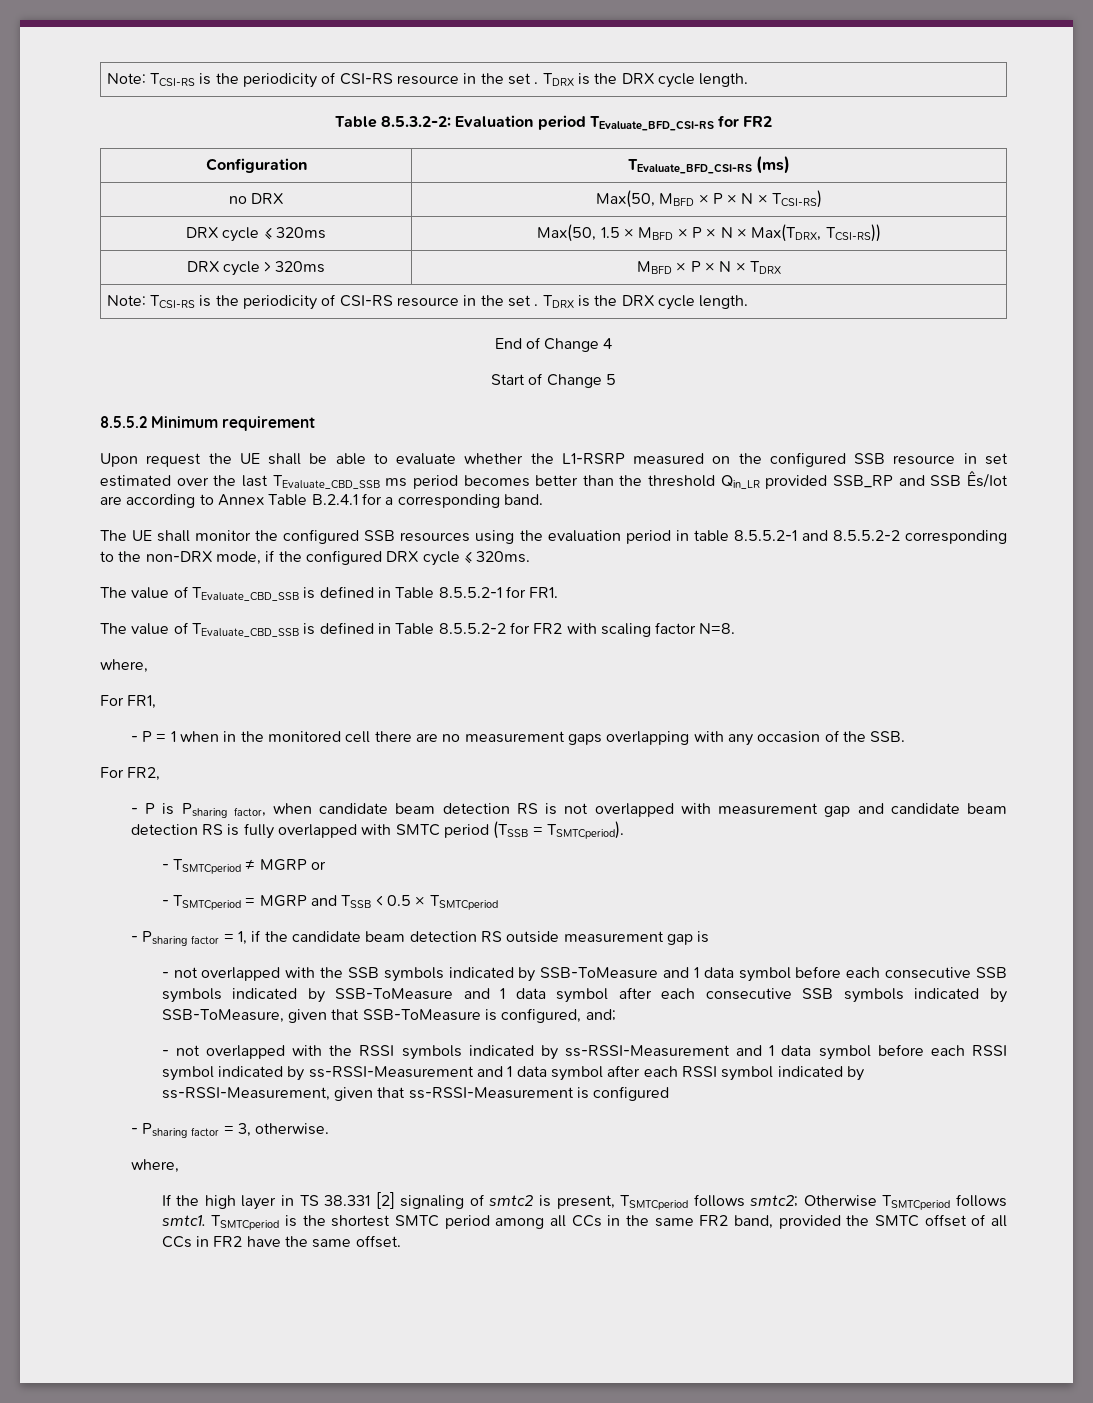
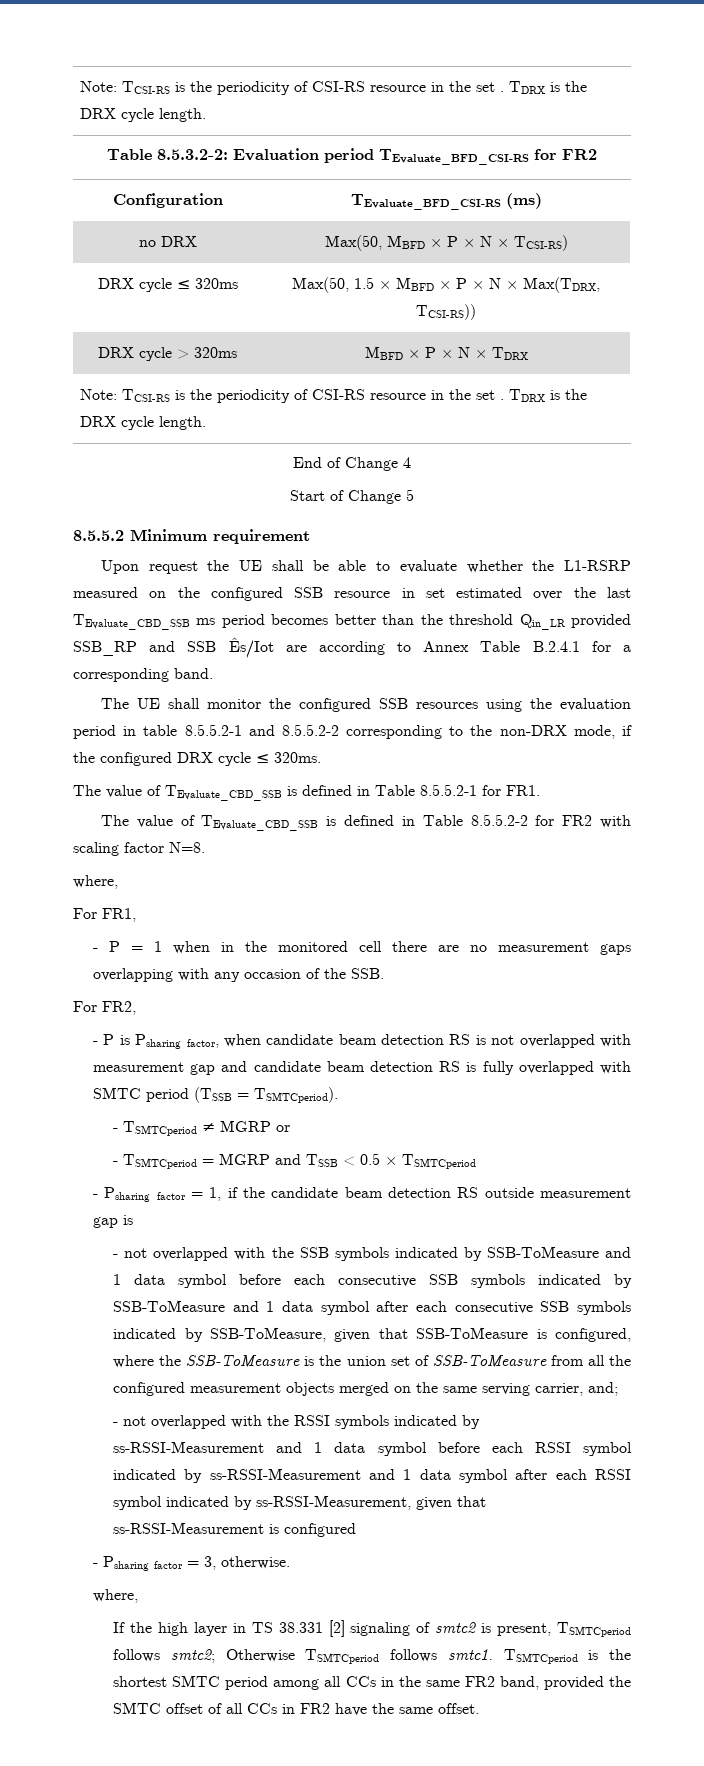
- - not overlapped with the SSB symbols indicated by SSB-ToMeasure and 1 data symbol before each consecutive SSB symbols indicated by SSB-ToMeasure and 1 data symbol after each consecutive SSB symbols indicated by SSB-ToMeasure, given that SSB-ToMeasure is configured, and;
+ - not overlapped with the SSB symbols indicated by SSB-ToMeasure and 1 data symbol before each consecutive SSB symbols indicated by SSB-ToMeasure and 1 data symbol after each consecutive SSB symbols indicated by SSB-ToMeasure, given that SSB-ToMeasure is configured, where the SSB-ToMeasure is the union set of SSB-ToMeasure from all the configured measurement objects merged on the same serving carrier, and;

